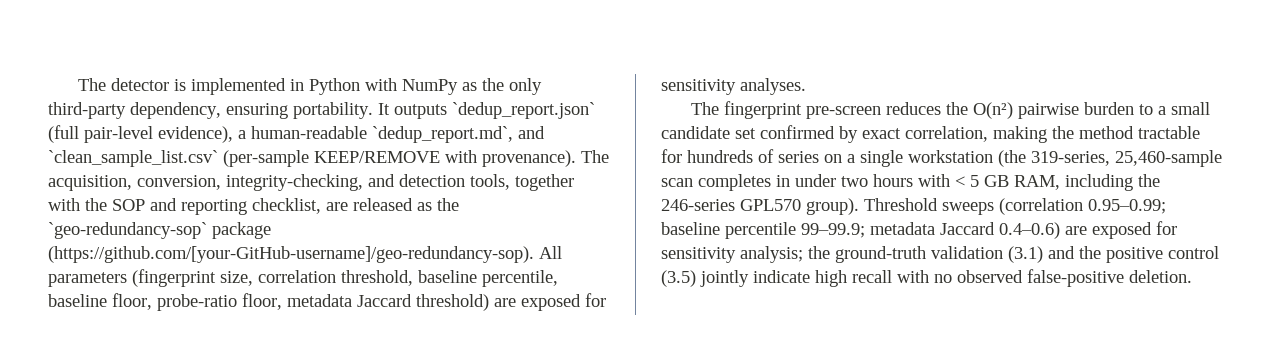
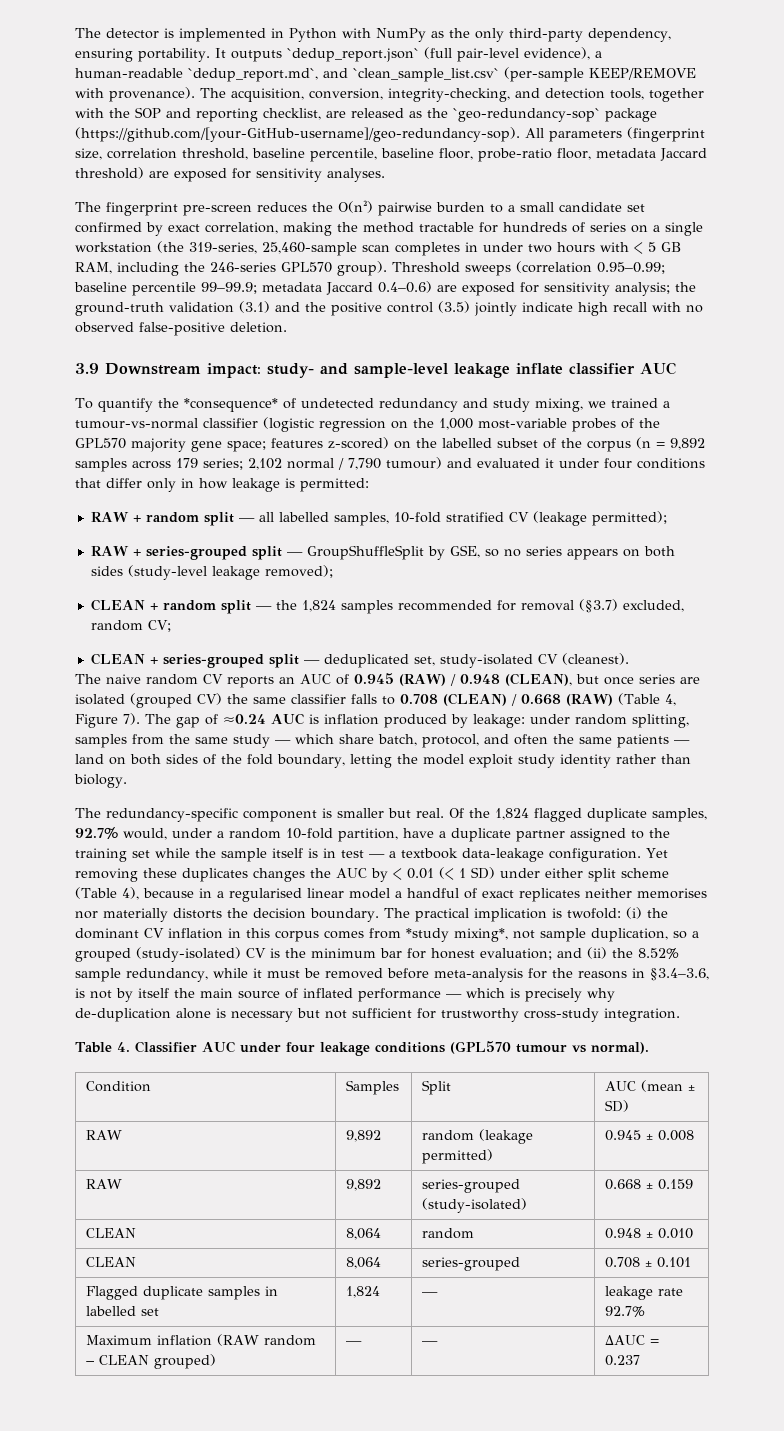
+ 3.9 Downstream impact: study- and sample-level leakage inflate classifier AUC
+ To quantify the *consequence* of undetected redundancy and study mixing, we trained a tumour-vs-normal classifier (logistic regression on the 1,000 most-variable probes of the GPL570 majority gene space; features z-scored) on the labelled subset of the corpus (n = 9,892 samples across 179 series; 2,102 normal / 7,790 tumour) and evaluated it under four conditions that differ only in how leakage is permitted:
+ RAW + random split — all labelled samples, 10-fold stratified CV (leakage permitted);
+ RAW + series-grouped split — GroupShuffleSplit by GSE, so no series appears on both sides (study-level leakage removed);
+ CLEAN + random split — the 1,824 samples recommended for removal (§3.7) excluded, random CV;
+ CLEAN + series-grouped split — deduplicated set, study-isolated CV (cleanest).
+ The naive random CV reports an AUC of 0.945 (RAW) / 0.948 (CLEAN), but once series are isolated (grouped CV) the same classifier falls to 0.708 (CLEAN) / 0.668 (RAW) (Table 4, Figure 7). The gap of ≈0.24 AUC is inflation produced by leakage: under random splitting, samples from the same study — which share batch, protocol, and often the same patients — land on both sides of the fold boundary, letting the model exploit study identity rather than biology.
+ The redundancy-specific component is smaller but real. Of the 1,824 flagged duplicate samples, 92.7% would, under a random 10-fold partition, have a duplicate partner assigned to the training set while the sample itself is in test — a textbook data-leakage configuration. Yet removing these duplicates changes the AUC by < 0.01 (< 1 SD) under either split scheme (Table 4), because in a regularised linear model a handful of exact replicates neither memorises nor materially distorts the decision boundary. The practical implication is twofold: (i) the dominant CV inflation in this corpus comes from *study mixing*, not sample duplication, so a grouped (study-isolated) CV is the minimum bar for honest evaluation; and (ii) the 8.52% sample redundancy, while it must be removed before meta-analysis for the reasons in §3.4–3.6, is not by itself the main source of inflated performance — which is precisely why de-duplication alone is necessary but not sufficient for trustworthy cross-study integration.
+ Table 4. Classifier AUC under four leakage conditions (GPL570 tumour vs normal).
+ Condition | Samples | Split | AUC (mean ± SD)
+ RAW | 9,892 | random (leakage permitted) | 0.945 ± 0.008
+ RAW | 9,892 | series-grouped (study-isolated) | 0.668 ± 0.159
+ CLEAN | 8,064 | random | 0.948 ± 0.010
+ CLEAN | 8,064 | series-grouped | 0.708 ± 0.101
+ Flagged duplicate samples in labelled set | 1,824 | — | leakage rate 92.7%
+ Maximum inflation (RAW random − CLEAN grouped) | — | — | ΔAUC = 0.237

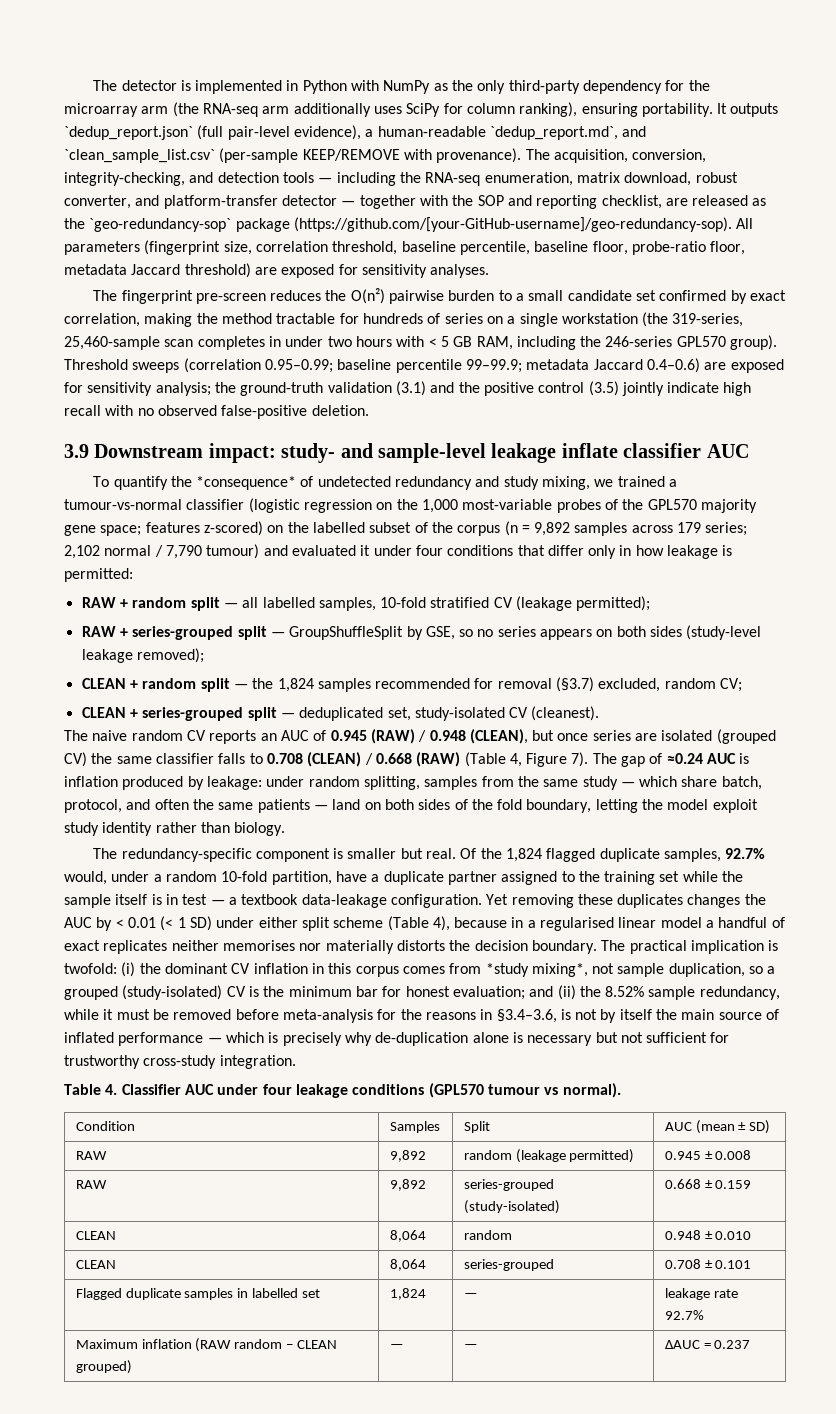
- The detector is implemented in Python with NumPy as the only third-party dependency, ensuring portability.
+ The detector is implemented in Python with NumPy as the only third-party dependency for the microarray arm (the RNA-seq arm additionally uses SciPy for column ranking), ensuring portability.
- The acquisition, conversion, integrity-checking, and detection tools, together with the SOP and reporting checklist, are released as the `geo-redundancy-sop` package (https://github.com/[your-GitHub-username]/geo-redundancy-sop). All parameters (fingerprint size, correlation threshold, baseline percentile, baseline floor, probe-ratio floor, metadata Jaccard threshold) are exposed for sensitivity analyses.
+ The acquisition, conversion, integrity-checking, and detection tools — including the RNA-seq enumeration, matrix download, robust converter, and platform-transfer detector — together with the SOP and reporting checklist, are released as the `geo-redundancy-sop` package (https://github.com/[your-GitHub-username]/geo-redundancy-sop). All parameters (fingerprint size, correlation threshold, baseline percentile, baseline floor, probe-ratio floor, metadata Jaccard threshold) are exposed for sensitivity analyses.

